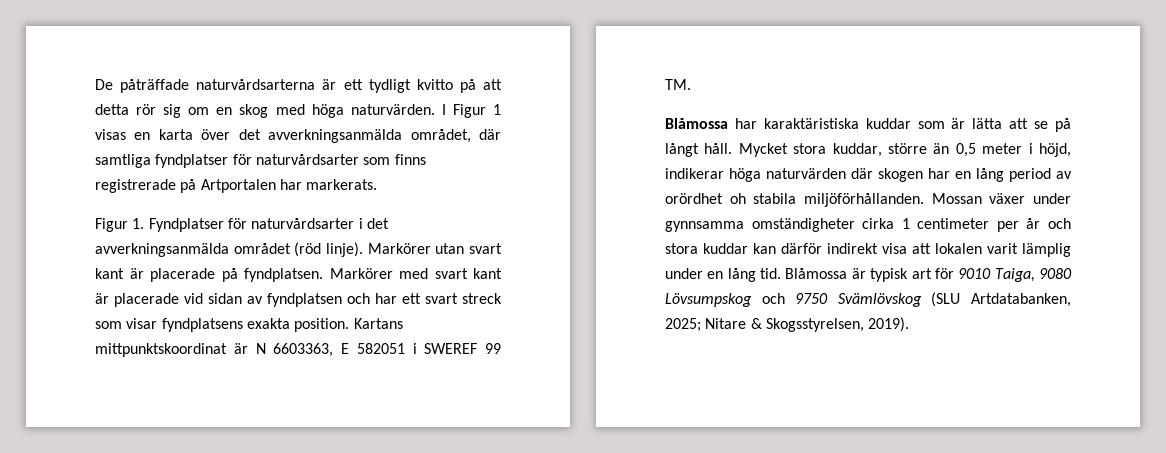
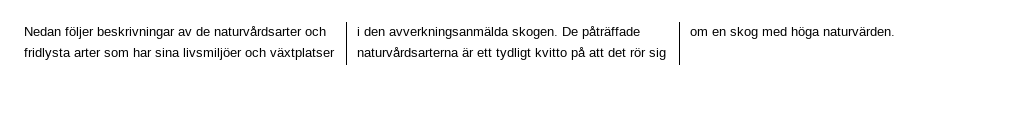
+ Nedan följer beskrivningar av de naturvårdsarter och fridlysta arter som har sina livsmiljöer och växtplatser i den avverkningsanmälda skogen.
- De påträffade naturvårdsarterna är ett tydligt kvitto på att detta rör sig om en skog med höga naturvärden. I Figur 1 visas en karta över det avverkningsanmälda området, där samtliga fyndplatser för naturvårdsarter som finns registrerade på Artportalen har markerats.
- Figur 1. Fyndplatser för naturvårdsarter i det avverkningsanmälda området (röd linje). Markörer utan svart kant är placerade på fyndplatsen. Markörer med svart kant är placerade vid sidan av fyndplatsen och har ett svart streck som visar fyndplatsens exakta position. Kartans mittpunktskoordinat är N 6603363, E 582051 i SWEREF 99 TM.
- Blåmossa har karaktäristiska kuddar som är lätta att se på långt håll. Mycket stora kuddar, större än 0,5 meter i höjd, indikerar höga naturvärden där skogen har en lång period av orördhet oh stabila miljöförhållanden. Mossan växer under gynnsamma omständigheter cirka 1 centimeter per år och stora kuddar kan därför indirekt visa att lokalen varit lämplig under en lång tid. Blåmossa är typisk art för 9010 Taiga, 9080 Lövsumpskog och 9750 Svämlövskog (SLU Artdatabanken, 2025; Nitare & Skogsstyrelsen, 2019).
+ De påträffade naturvårdsarterna är ett tydligt kvitto på att det rör sig om en skog med höga naturvärden.

